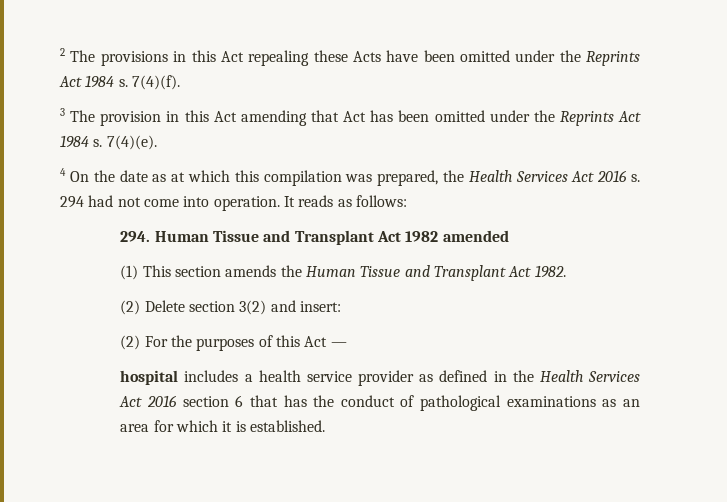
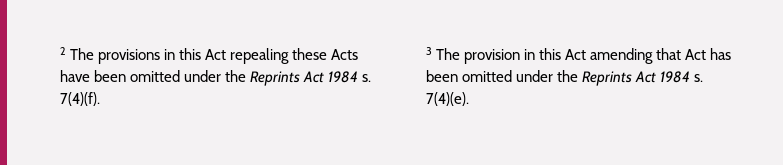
- 4 On the date as at which this compilation was prepared, the Health Services Act 2016 s. 294 had not come into operation. It reads as follows:
- 294. Human Tissue and Transplant Act 1982 amended
- (1) This section amends the Human Tissue and Transplant Act 1982.
- (2) Delete section 3(2) and insert:
- (2) For the purposes of this Act —
- hospital includes a health service provider as defined in the Health Services Act 2016 section 6 that has the conduct of pathological examinations as an area for which it is established.

